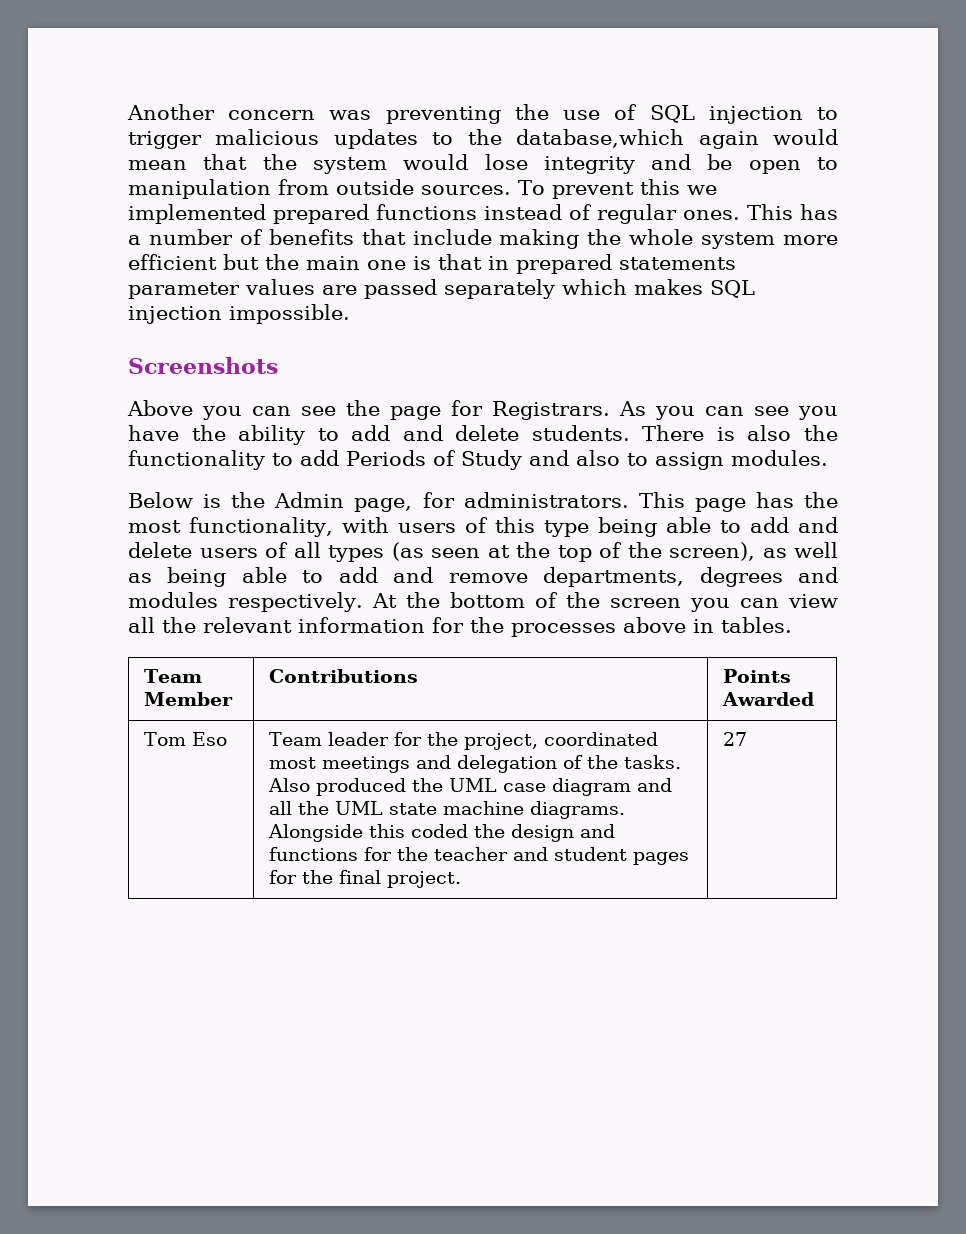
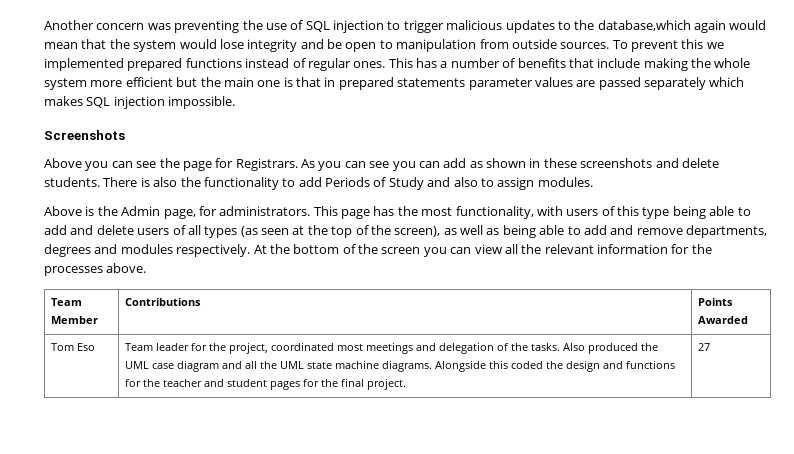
- As you can see you have the ability to add and delete students.
+ As you can see you can add as shown in these screenshots and delete students.
- Below is the Admin page, for administrators.
+ Above is the Admin page, for administrators.
- At the bottom of the screen you can view all the relevant information for the processes above in tables.
+ At the bottom of the screen you can view all the relevant information for the processes above.

